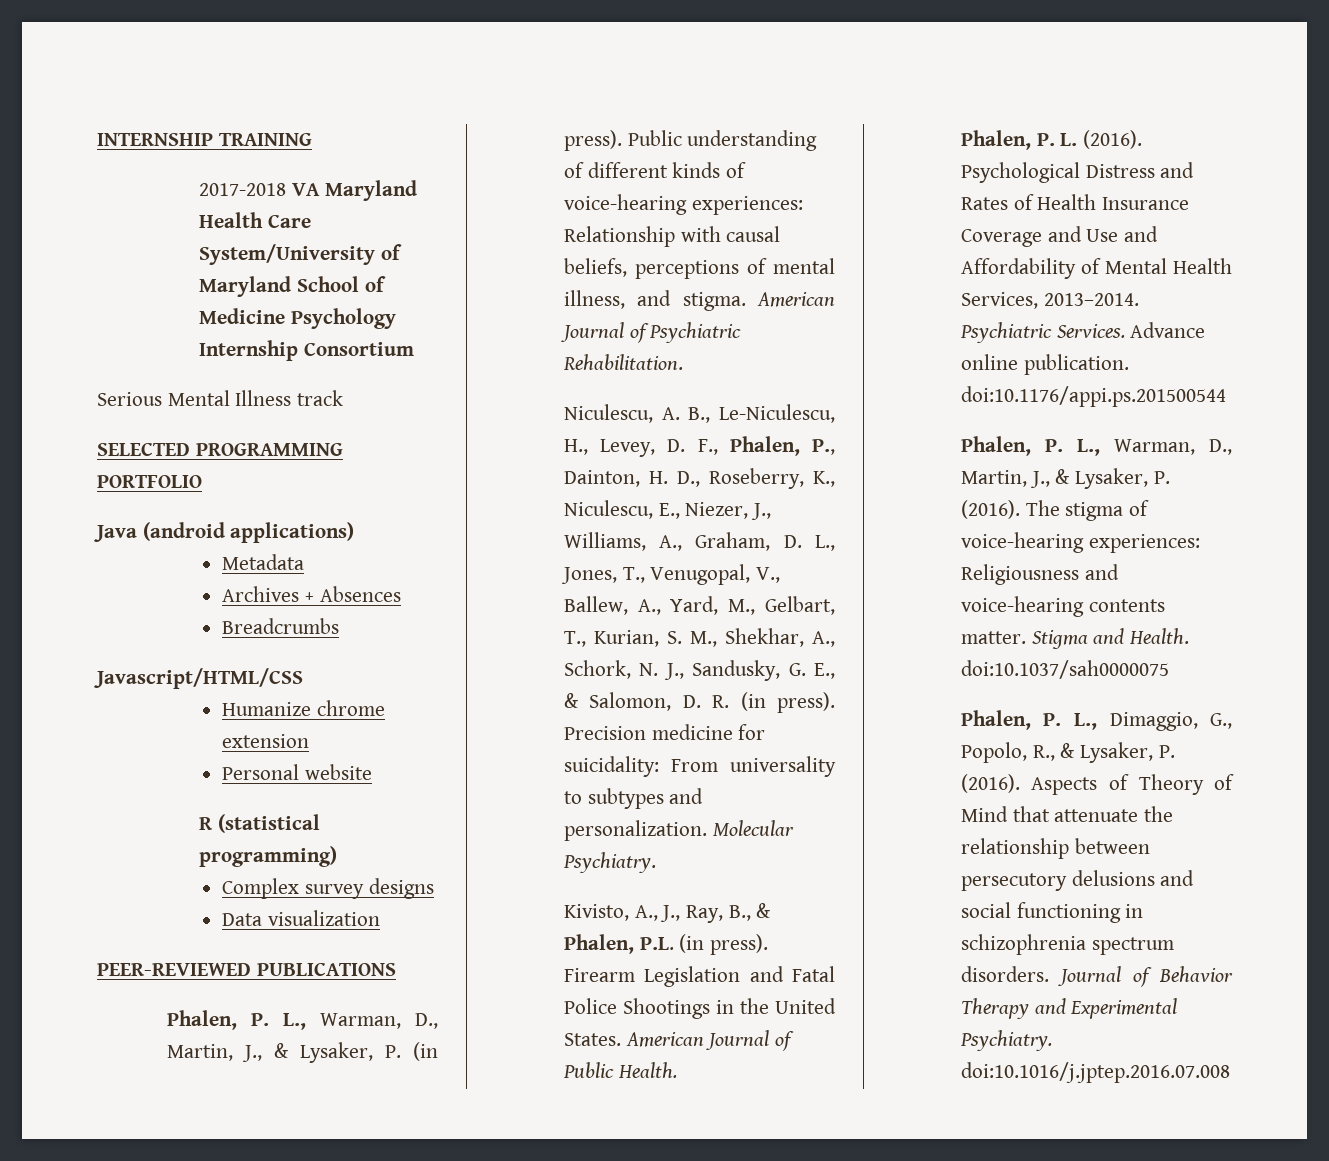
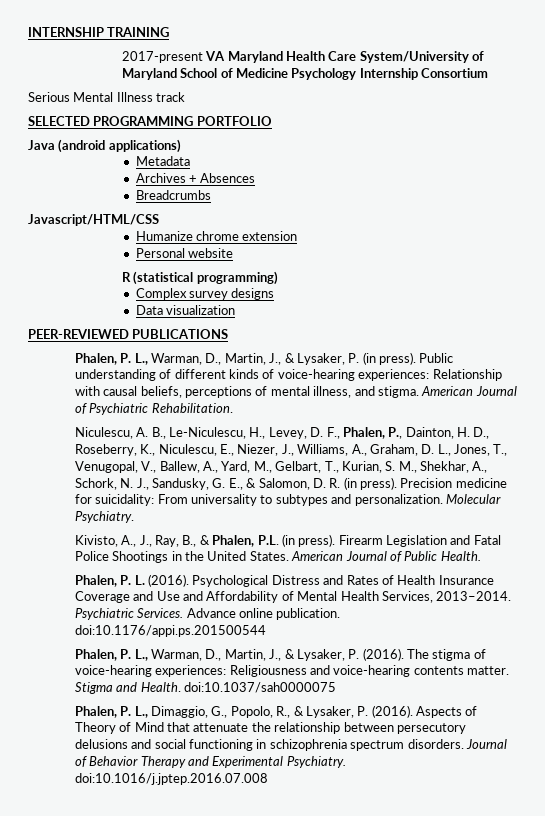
- 2017-2018 VA Maryland Health Care System/University of Maryland School of Medicine Psychology Internship Consortium
+ 2017-present VA Maryland Health Care System/University of Maryland School of Medicine Psychology Internship Consortium

